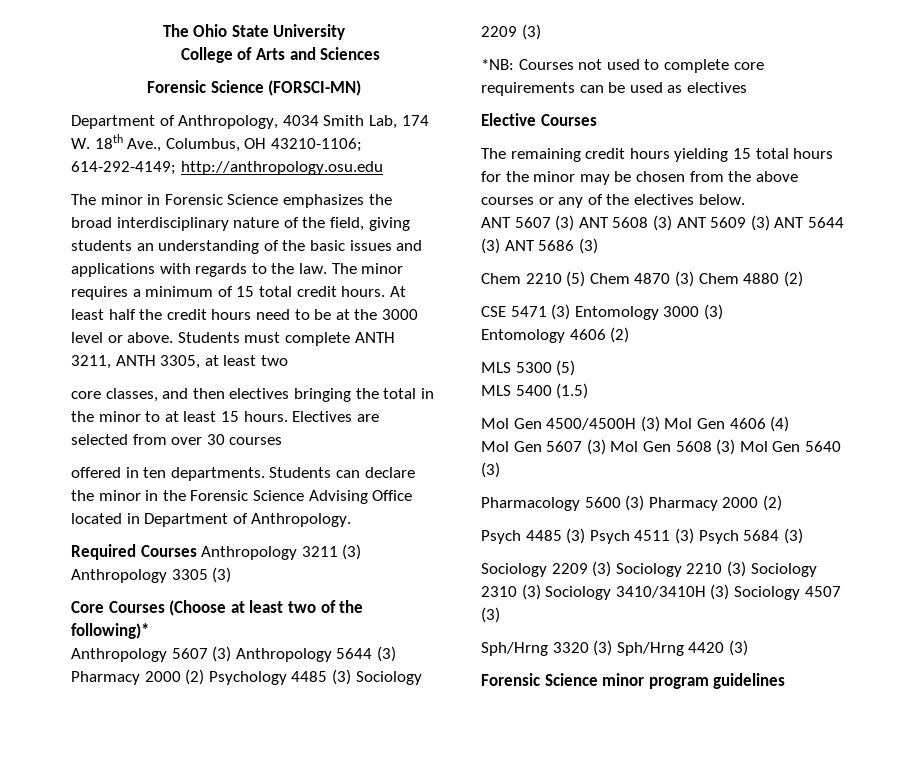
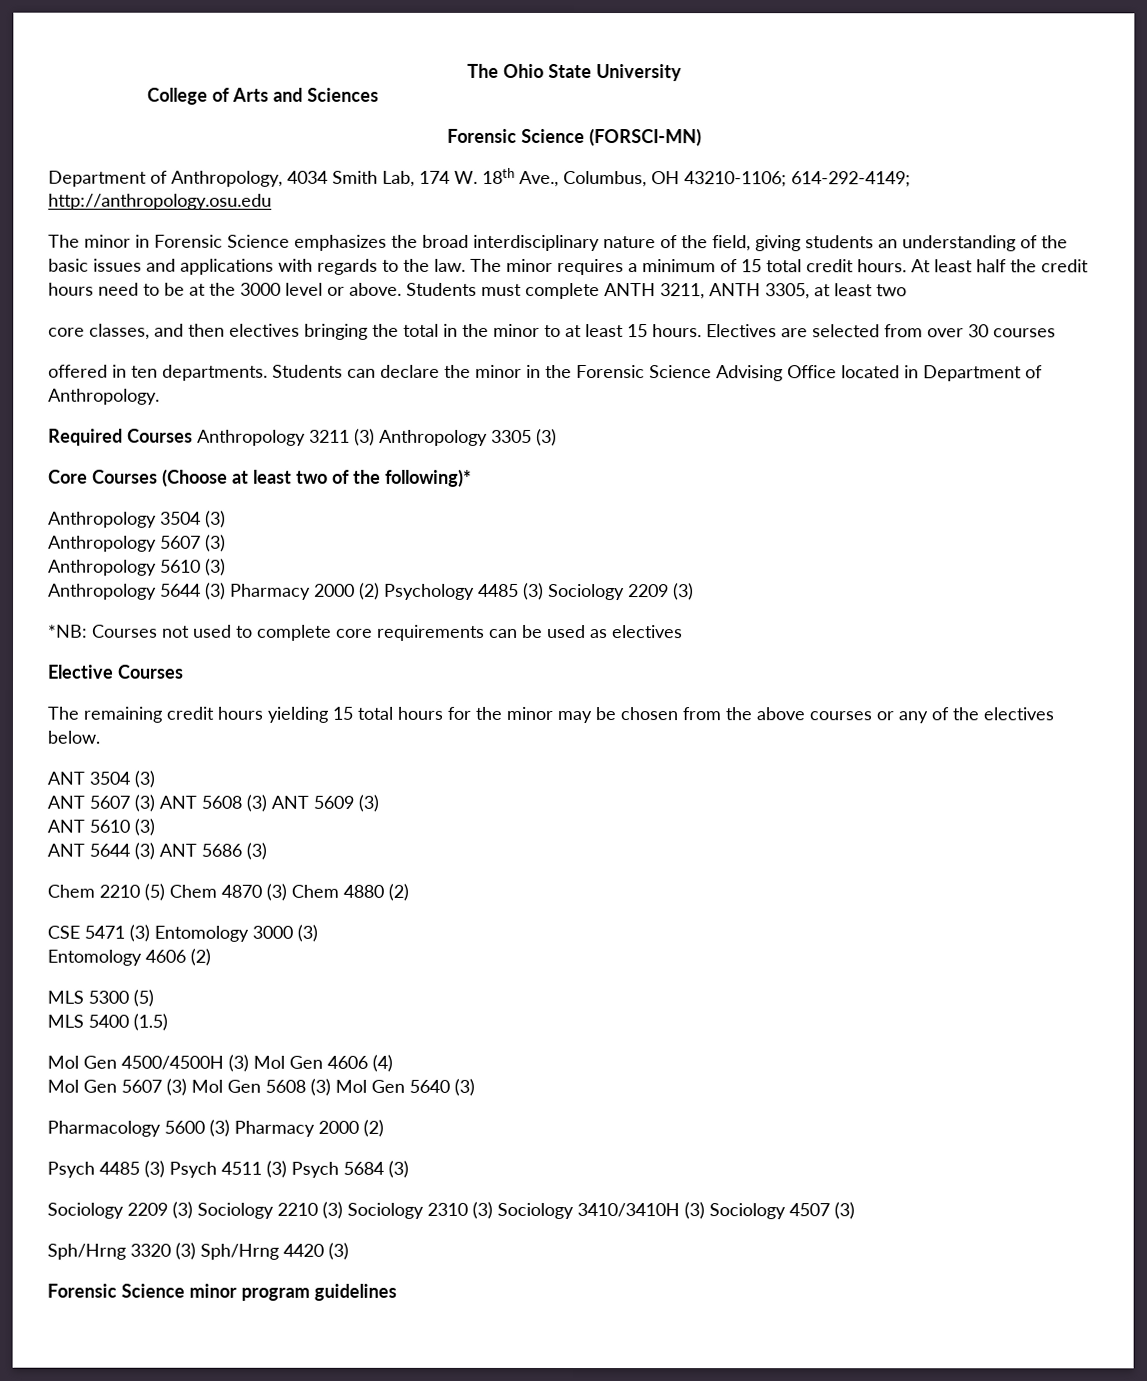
+ Anthropology 3504 (3)
- Anthropology 5607 (3) Anthropology 5644 (3) Pharmacy 2000 (2) Psychology 4485 (3) Sociology 2209 (3)
+ Anthropology 5607 (3)
+ Anthropology 5610 (3)
+ Anthropology 5644 (3) Pharmacy 2000 (2) Psychology 4485 (3) Sociology 2209 (3)
+ ANT 3504 (3)
- ANT 5607 (3) ANT 5608 (3) ANT 5609 (3) ANT 5644 (3) ANT 5686 (3)
+ ANT 5607 (3) ANT 5608 (3) ANT 5609 (3)
+ ANT 5610 (3)
+ ANT 5644 (3) ANT 5686 (3)

